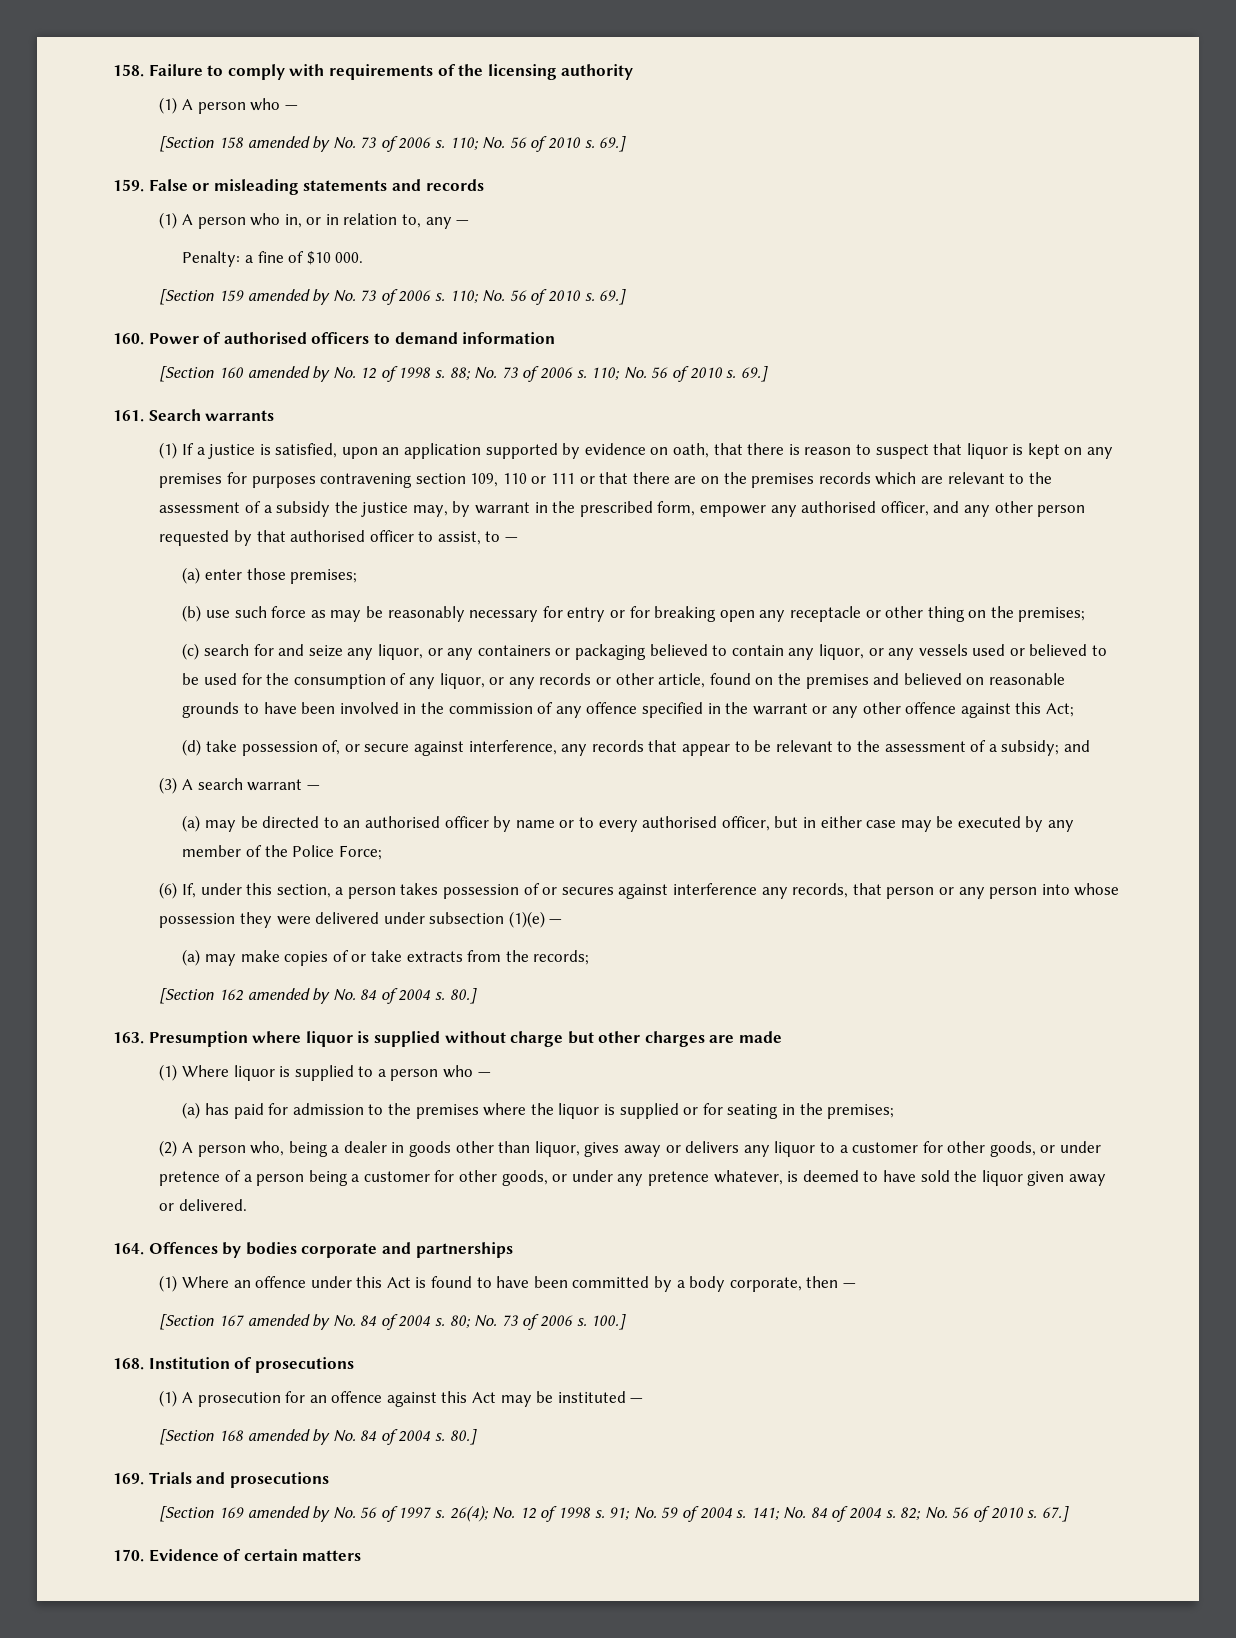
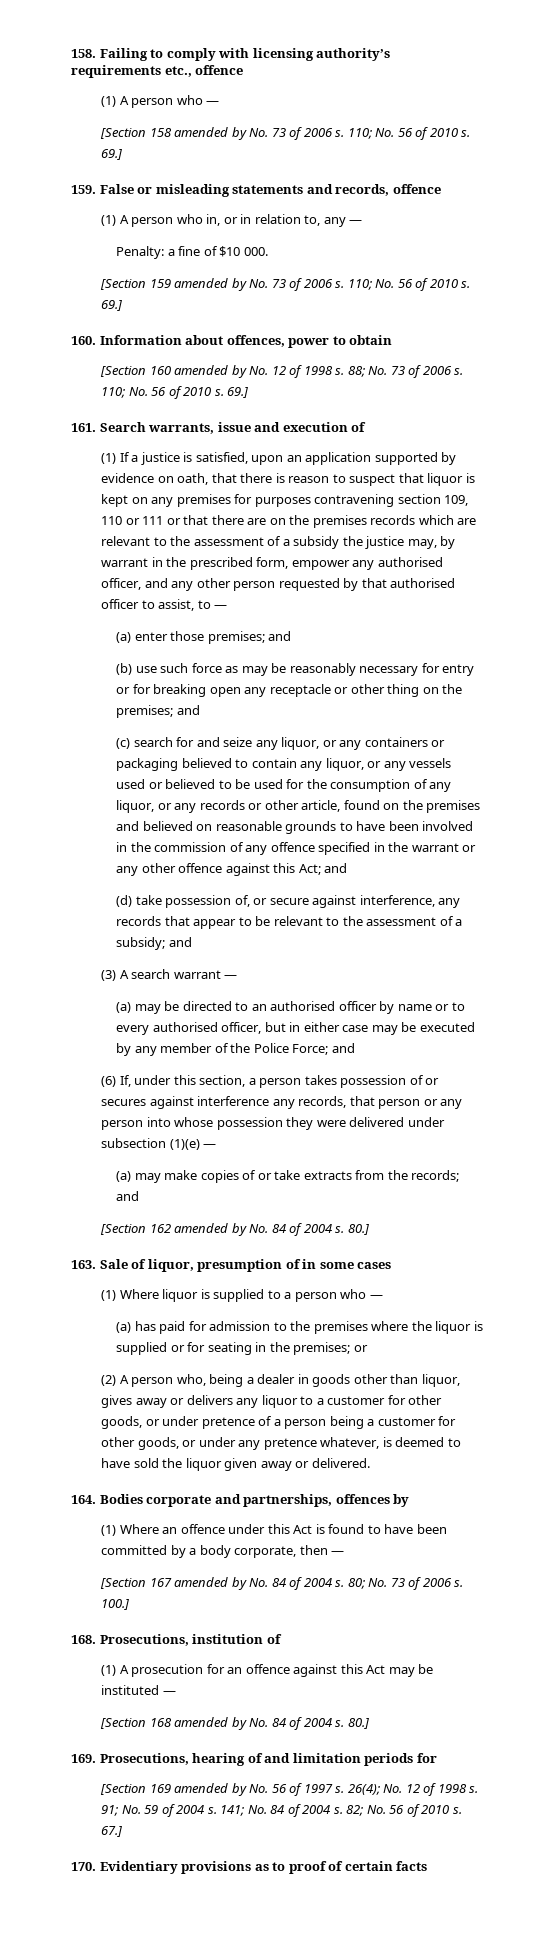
- 158. Failure to comply with requirements of the licensing authority
+ 158. Failing to comply with licensing authority’s requirements etc., offence
- 159. False or misleading statements and records
+ 159. False or misleading statements and records, offence
- 160. Power of authorised officers to demand information
+ 160. Information about offences, power to obtain
- 161. Search warrants
+ 161. Search warrants, issue and execution of
- (a) enter those premises;
+ (a) enter those premises; and
- (b) use such force as may be reasonably necessary for entry or for breaking open any receptacle or other thing on the premises;
+ (b) use such force as may be reasonably necessary for entry or for breaking open any receptacle or other thing on the premises; and
- (c) search for and seize any liquor, or any containers or packaging believed to contain any liquor, or any vessels used or believed to be used for the consumption of any liquor, or any records or other article, found on the premises and believed on reasonable grounds to have been involved in the commission of any offence specified in the warrant or any other offence against this Act;
+ (c) search for and seize any liquor, or any containers or packaging believed to contain any liquor, or any vessels used or believed to be used for the consumption of any liquor, or any records or other article, found on the premises and believed on reasonable grounds to have been involved in the commission of any offence specified in the warrant or any other offence against this Act; and
- (a) may be directed to an authorised officer by name or to every authorised officer, but in either case may be executed by any member of the Police Force;
+ (a) may be directed to an authorised officer by name or to every authorised officer, but in either case may be executed by any member of the Police Force; and
- (a) may make copies of or take extracts from the records;
+ (a) may make copies of or take extracts from the records; and
- 163. Presumption where liquor is supplied without charge but other charges are made
+ 163. Sale of liquor, presumption of in some cases
- (a) has paid for admission to the premises where the liquor is supplied or for seating in the premises;
+ (a) has paid for admission to the premises where the liquor is supplied or for seating in the premises; or
- 164. Offences by bodies corporate and partnerships
+ 164. Bodies corporate and partnerships, offences by
- 168. Institution of prosecutions
+ 168. Prosecutions, institution of
- 169. Trials and prosecutions
+ 169. Prosecutions, hearing of and limitation periods for
- 170. Evidence of certain matters
+ 170. Evidentiary provisions as to proof of certain facts

